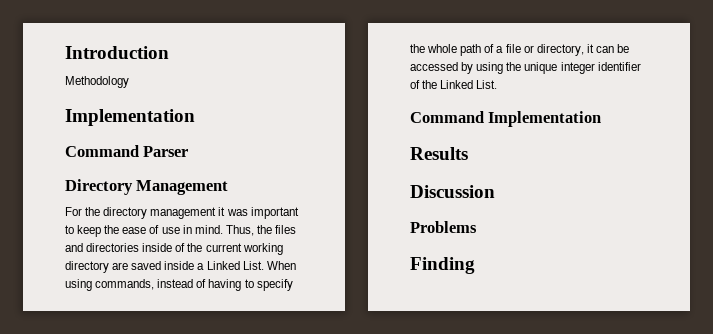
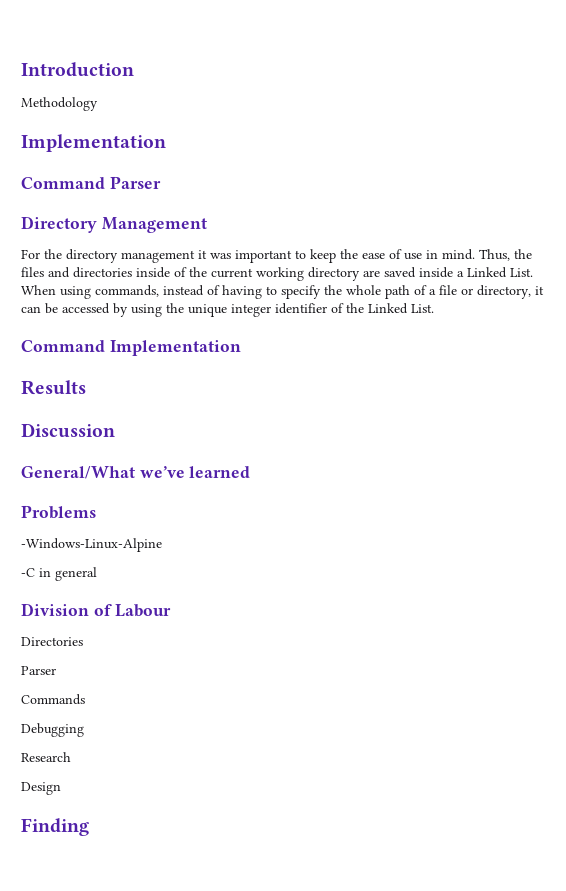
+ General/What we’ve learned
  Problems
+ -Windows-Linux-Alpine
+ -C in general
+ Division of Labour
+ Directories
+ Parser
+ Commands
+ Debugging
+ Research
+ Design

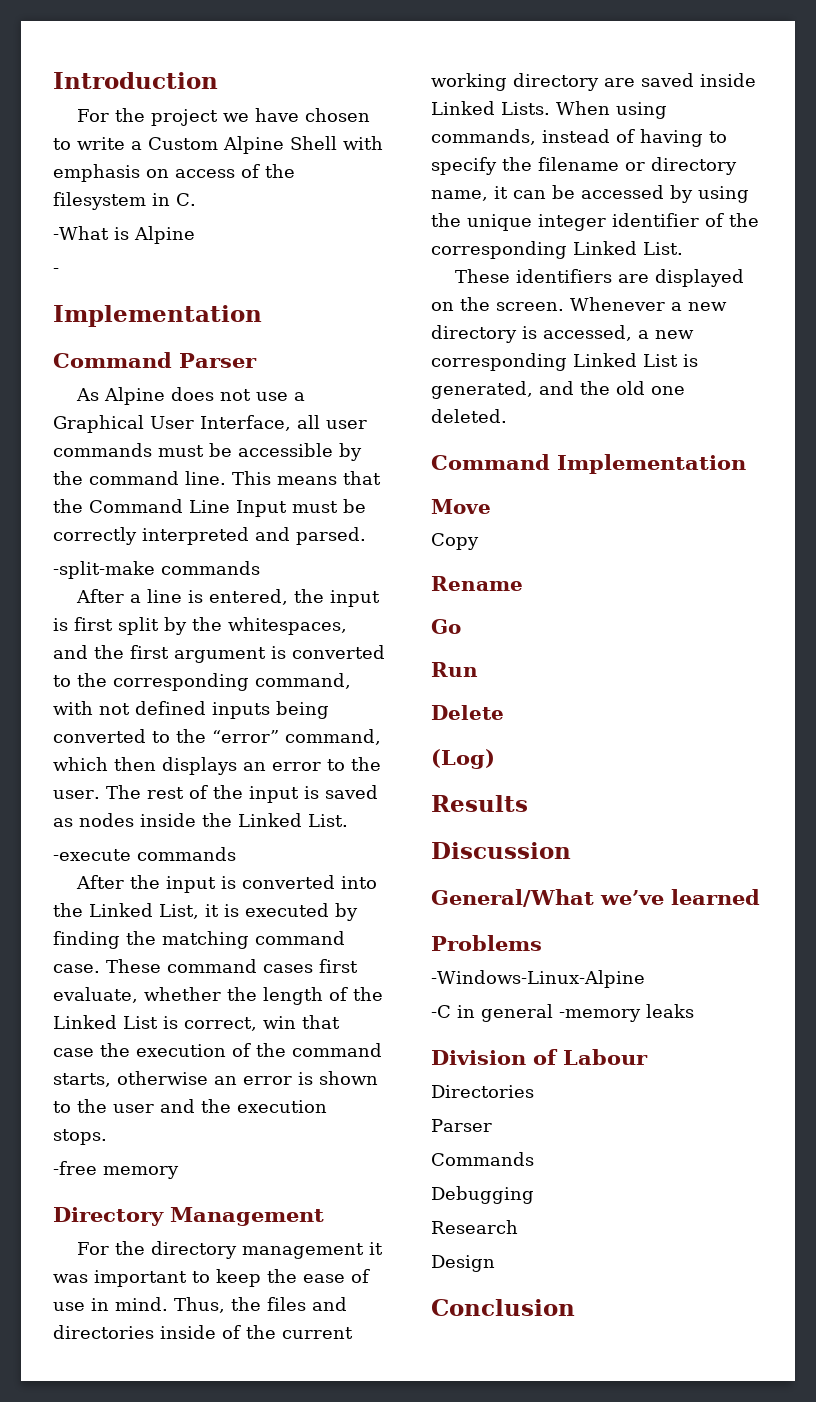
- Methodology
+ For the project we have chosen to write a Custom Alpine Shell with emphasis on access of the filesystem in C.
+ -What is Alpine
+ -
  Implementation
  Command Parser
+ As Alpine does not use a Graphical User Interface, all user commands must be accessible by the command line. This means that the Command Line Input must be correctly interpreted and parsed.
+ -split-make commands
+ After a line is entered, the input is first split by the whitespaces, and the first argument is converted to the corresponding command, with not defined inputs being converted to the “error” command, which then displays an error to the user. The rest of the input is saved as nodes inside the Linked List.
+ -execute commands
+ After the input is converted into the Linked List, it is executed by finding the matching command case. These command cases first evaluate, whether the length of the Linked List is correct, win that case the execution of the command starts, otherwise an error is shown to the user and the execution stops.
+ -free memory
- Thus, the files and directories inside of the current working directory are saved inside a Linked List.
+ Thus, the files and directories inside of the current working directory are saved inside Linked Lists.
- When using commands, instead of having to specify the whole path of a file or directory, it can be accessed by using the unique integer identifier of the Linked List.
+ When using commands, instead of having to specify the filename or directory name, it can be accessed by using the unique integer identifier of the corresponding Linked List.
+ These identifiers are displayed on the screen. Whenever a new directory is accessed, a new corresponding Linked List is generated, and the old one deleted.
  Command Implementation
+ Move
+ Copy
+ Rename
+ Go
+ Run
+ Delete
+ (Log)
- -C in general
+ -C in general -memory leaks
- Finding
+ Conclusion

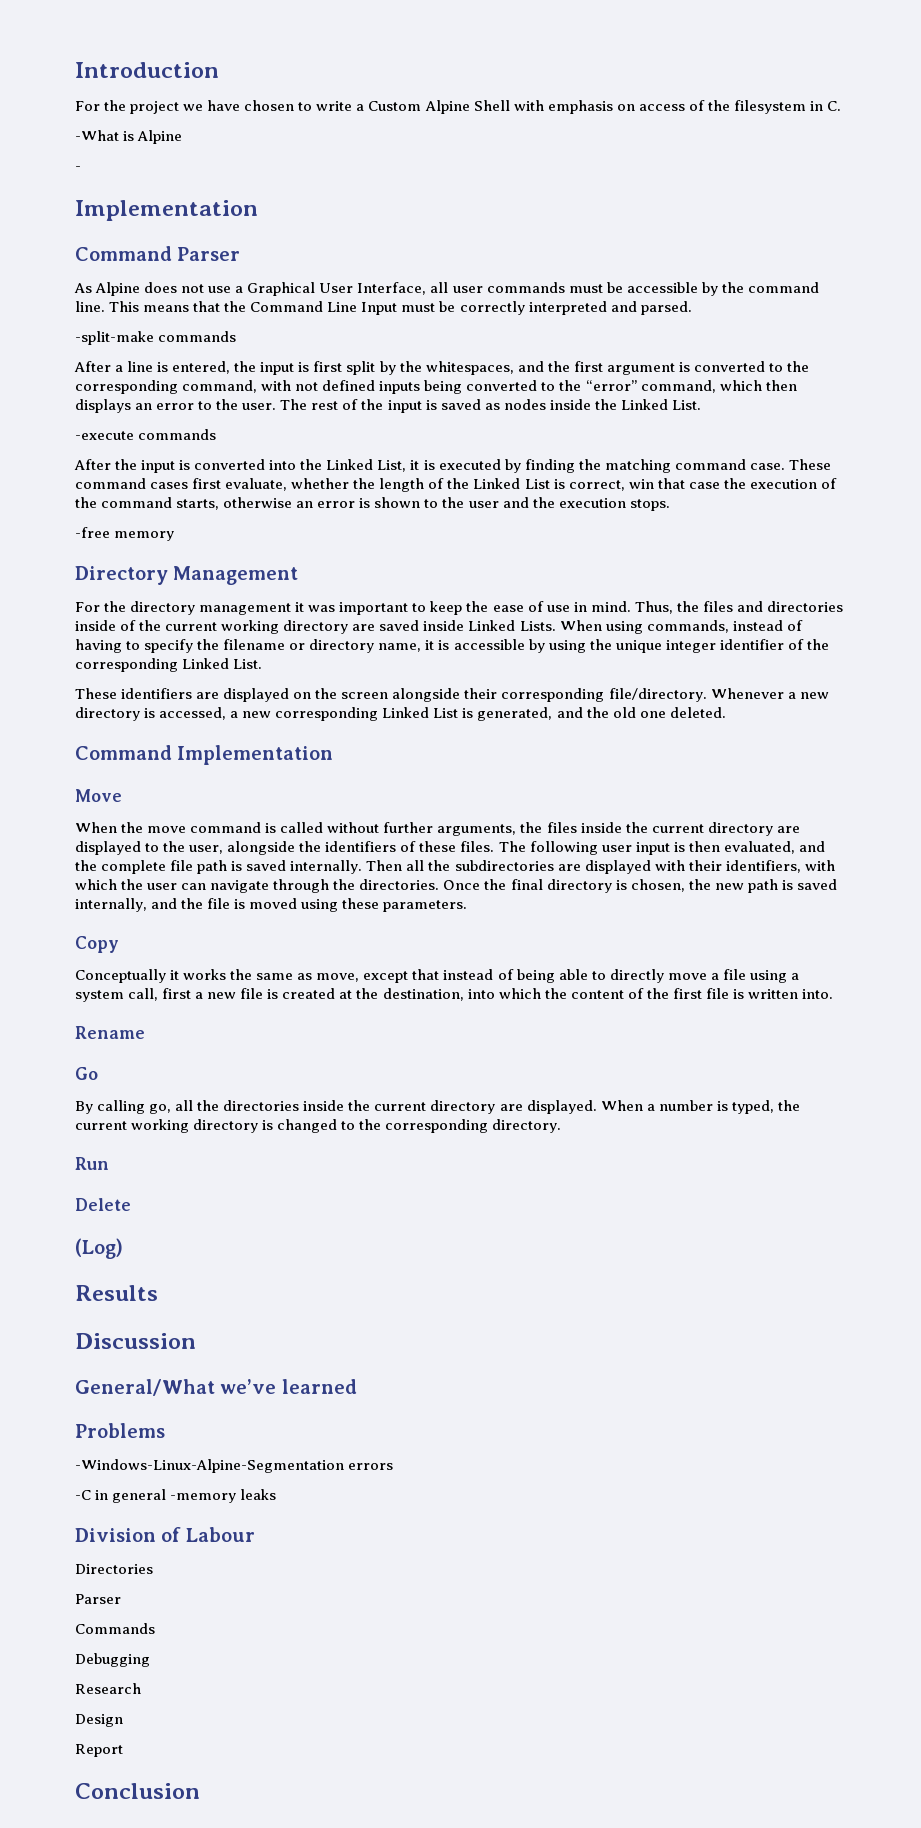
- When using commands, instead of having to specify the filename or directory name, it can be accessed by using the unique integer identifier of the corresponding Linked List.
+ When using commands, instead of having to specify the filename or directory name, it is accessible by using the unique integer identifier of the corresponding Linked List.
- These identifiers are displayed on the screen.
+ These identifiers are displayed on the screen alongside their corresponding file/directory.
+ When the move command is called without further arguments, the files inside the current directory are displayed to the user, alongside the identifiers of these files. The following user input is then evaluated, and the complete file path is saved internally. Then all the subdirectories are displayed with their identifiers, with which the user can navigate through the directories. Once the final directory is chosen, the new path is saved internally, and the file is moved using these parameters.
  Copy
+ Conceptually it works the same as move, except that instead of being able to directly move a file using a system call, first a new file is created at the destination, into which the content of the first file is written into.
  Rename
  Go
+ By calling go, all the directories inside the current directory are displayed. When a number is typed, the current working directory is changed to the corresponding directory.
- -Windows-Linux-Alpine
+ -Windows-Linux-Alpine-Segmentation errors
+ Report

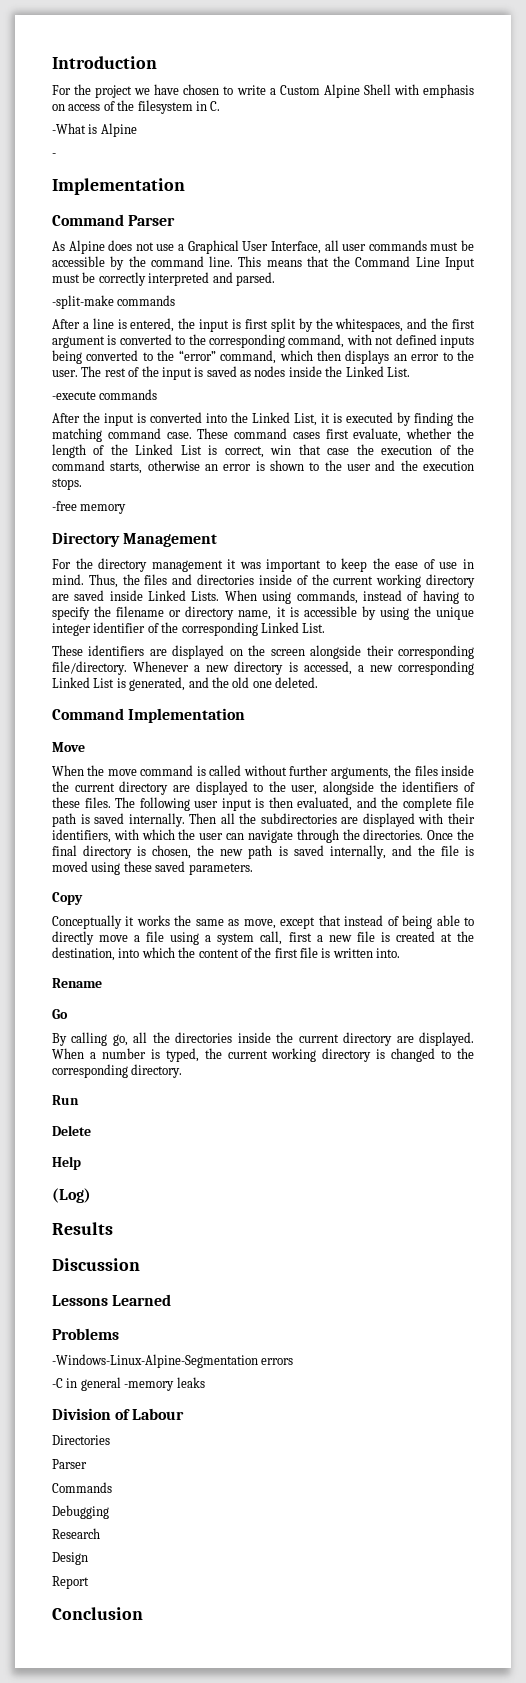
- Once the final directory is chosen, the new path is saved internally, and the file is moved using these parameters.
+ Once the final directory is chosen, the new path is saved internally, and the file is moved using these saved parameters.
+ Help
- General/What we’ve learned
+ Lessons Learned

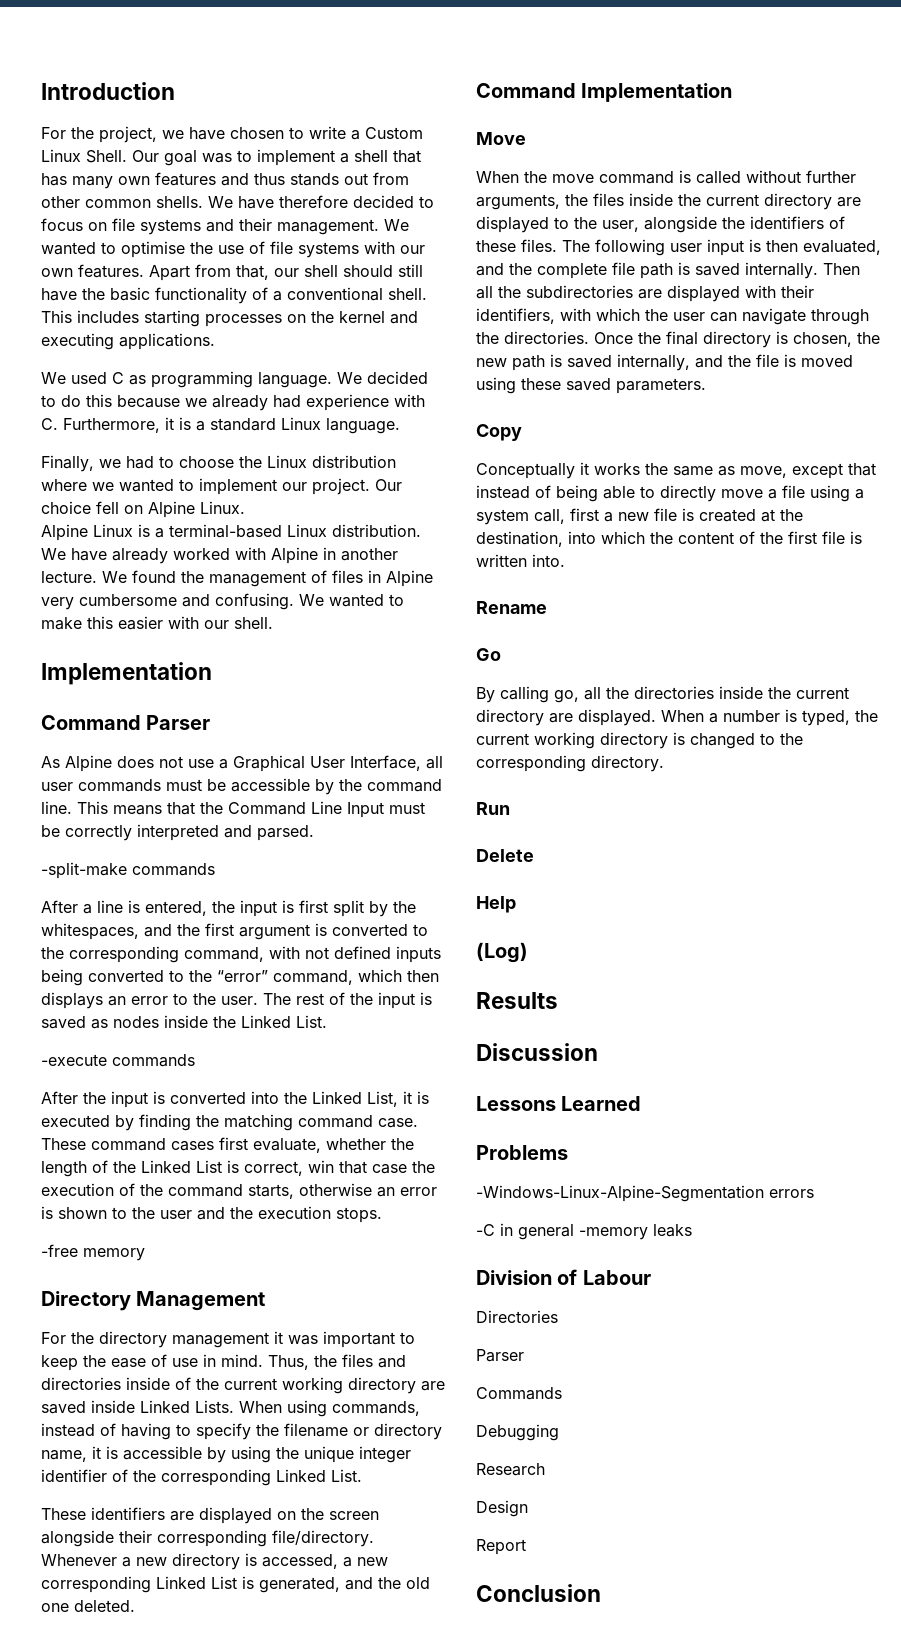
- For the project we have chosen to write a Custom Alpine Shell with emphasis on access of the filesystem in C.
- -What is Alpine
- -
+ For the project, we have chosen to write a Custom Linux Shell. Our goal was to implement a shell that has many own features and thus stands out from other common shells. We have therefore decided to focus on file systems and their management. We wanted to optimise the use of file systems with our own features. Apart from that, our shell should still have the basic functionality of a conventional shell. This includes starting processes on the kernel and executing applications.
+ We used C as programming language. We decided to do this because we already had experience with C. Furthermore, it is a standard Linux language.
+ Finally, we had to choose the Linux distribution where we wanted to implement our project. Our choice fell on Alpine Linux.
+ Alpine Linux is a terminal-based Linux distribution. We have already worked with Alpine in another lecture. We found the management of files in Alpine very cumbersome and confusing. We wanted to make this easier with our shell.

